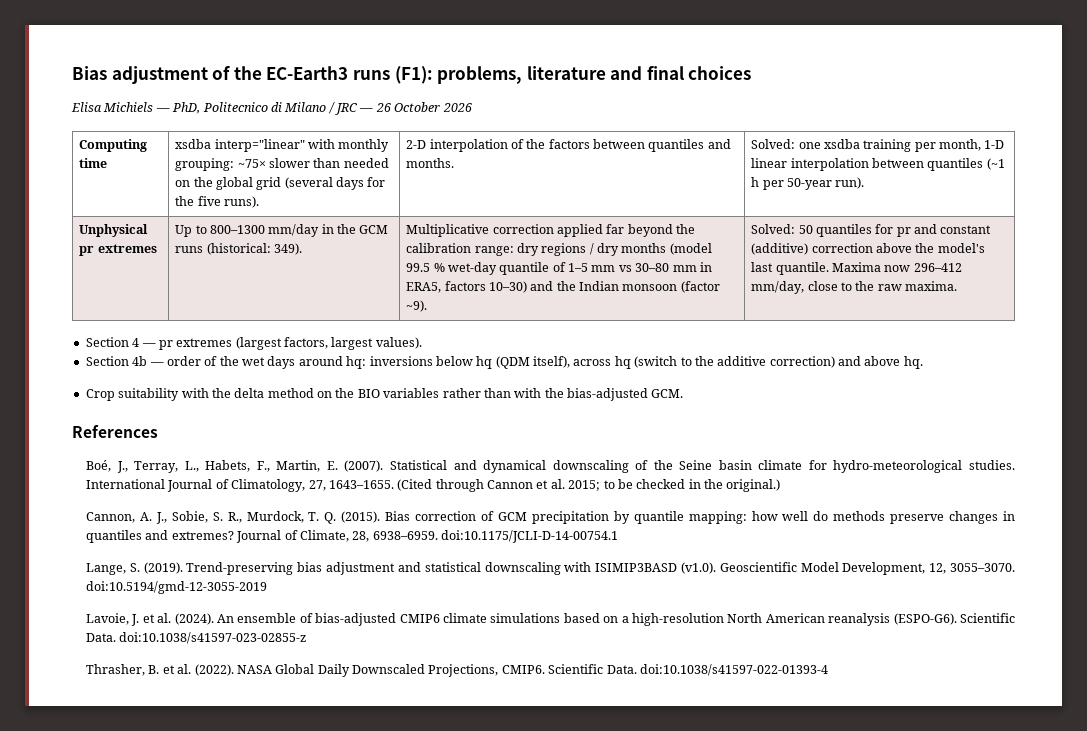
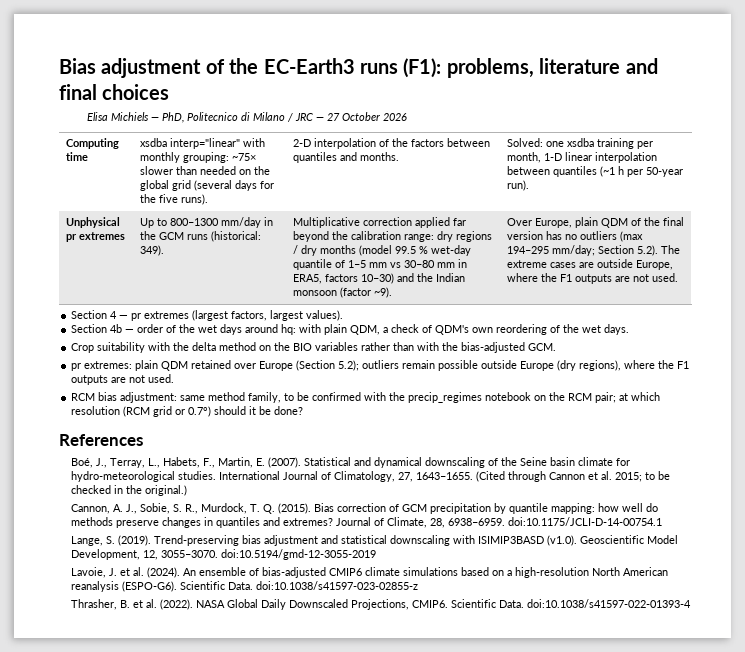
- Elisa Michiels — PhD, Politecnico di Milano / JRC — 26 October 2026
+ Elisa Michiels — PhD, Politecnico di Milano / JRC — 27 October 2026
- Solved: 50 quantiles for pr and constant (additive) correction above the model's last quantile. Maxima now 296–412 mm/day, close to the raw maxima.
+ Over Europe, plain QDM of the final version has no outliers (max 194–295 mm/day; Section 5.2). The extreme cases are outside Europe, where the F1 outputs are not used.
- Section 4b — order of the wet days around hq: inversions below hq (QDM itself), across hq (switch to the additive correction) and above hq.
+ Section 4b — order of the wet days around hq: with plain QDM, a check of QDM's own reordering of the wet days.
+ pr extremes: plain QDM retained over Europe (Section 5.2); outliers remain possible outside Europe (dry regions), where the F1 outputs are not used.
+ RCM bias adjustment: same method family, to be confirmed with the precip_regimes notebook on the RCM pair; at which resolution (RCM grid or 0.7°) should it be done?

